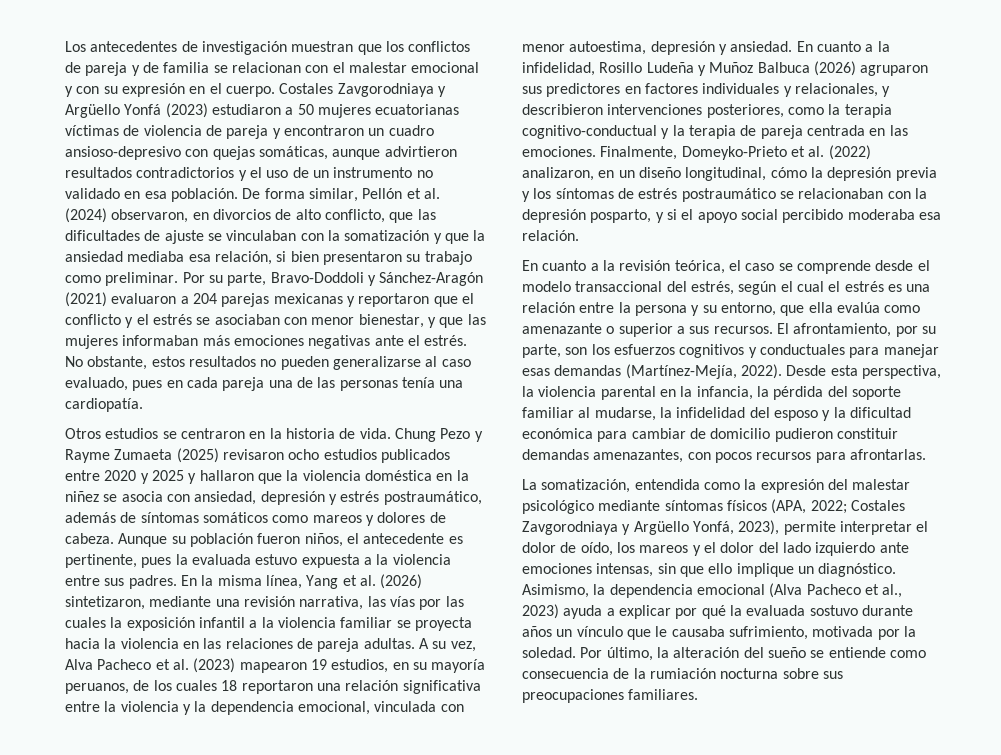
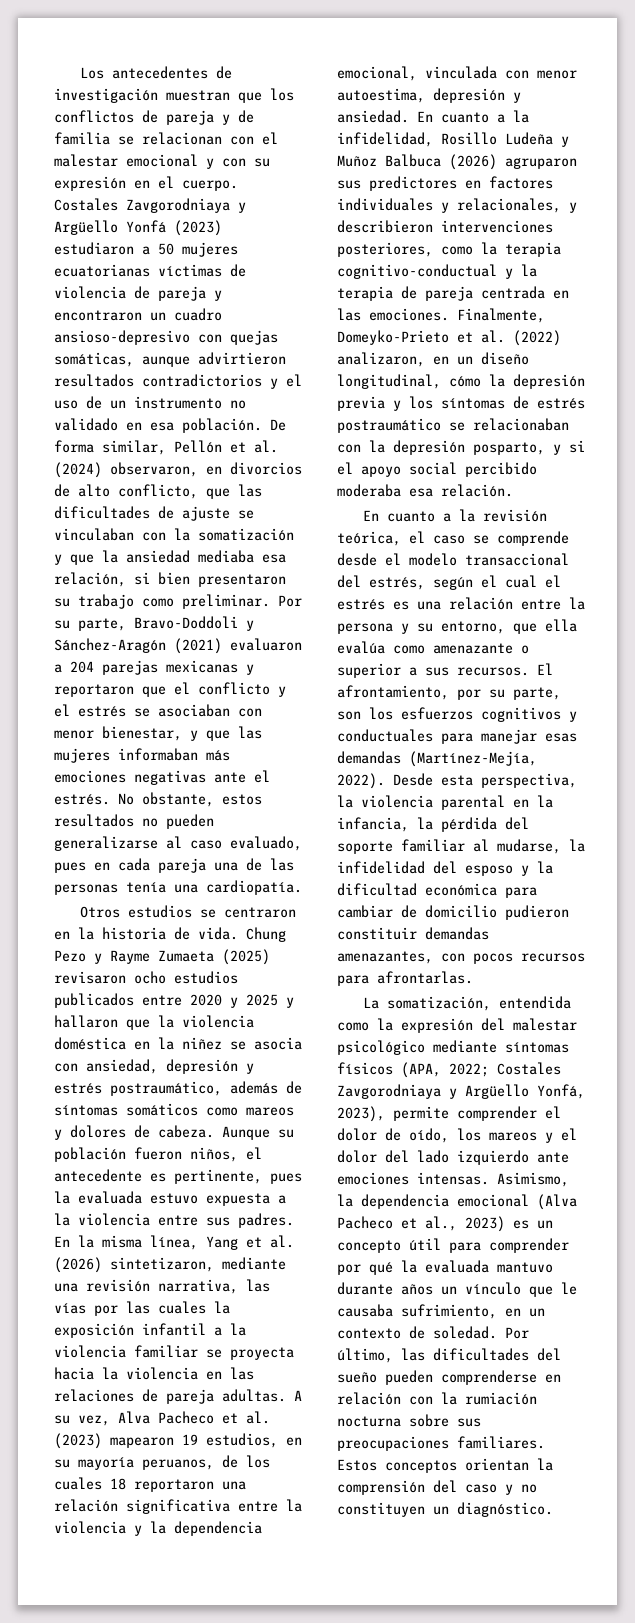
- La somatización, entendida como la expresión del malestar psicológico mediante síntomas físicos (APA, 2022; Costales Zavgorodniaya y Argüello Yonfá, 2023), permite interpretar el dolor de oído, los mareos y el dolor del lado izquierdo ante emociones intensas, sin que ello implique un diagnóstico.
+ La somatización, entendida como la expresión del malestar psicológico mediante síntomas físicos (APA, 2022; Costales Zavgorodniaya y Argüello Yonfá, 2023), permite comprender el dolor de oído, los mareos y el dolor del lado izquierdo ante emociones intensas.
- Asimismo, la dependencia emocional (Alva Pacheco et al., 2023) ayuda a explicar por qué la evaluada sostuvo durante años un vínculo que le causaba sufrimiento, motivada por la soledad. Por último, la alteración del sueño se entiende como consecuencia de la rumiación nocturna sobre sus preocupaciones familiares.
+ Asimismo, la dependencia emocional (Alva Pacheco et al., 2023) es un concepto útil para comprender por qué la evaluada mantuvo durante años un vínculo que le causaba sufrimiento, en un contexto de soledad. Por último, las dificultades del sueño pueden comprenderse en relación con la rumiación nocturna sobre sus preocupaciones familiares.
+ Estos conceptos orientan la comprensión del caso y no constituyen un diagnóstico.

